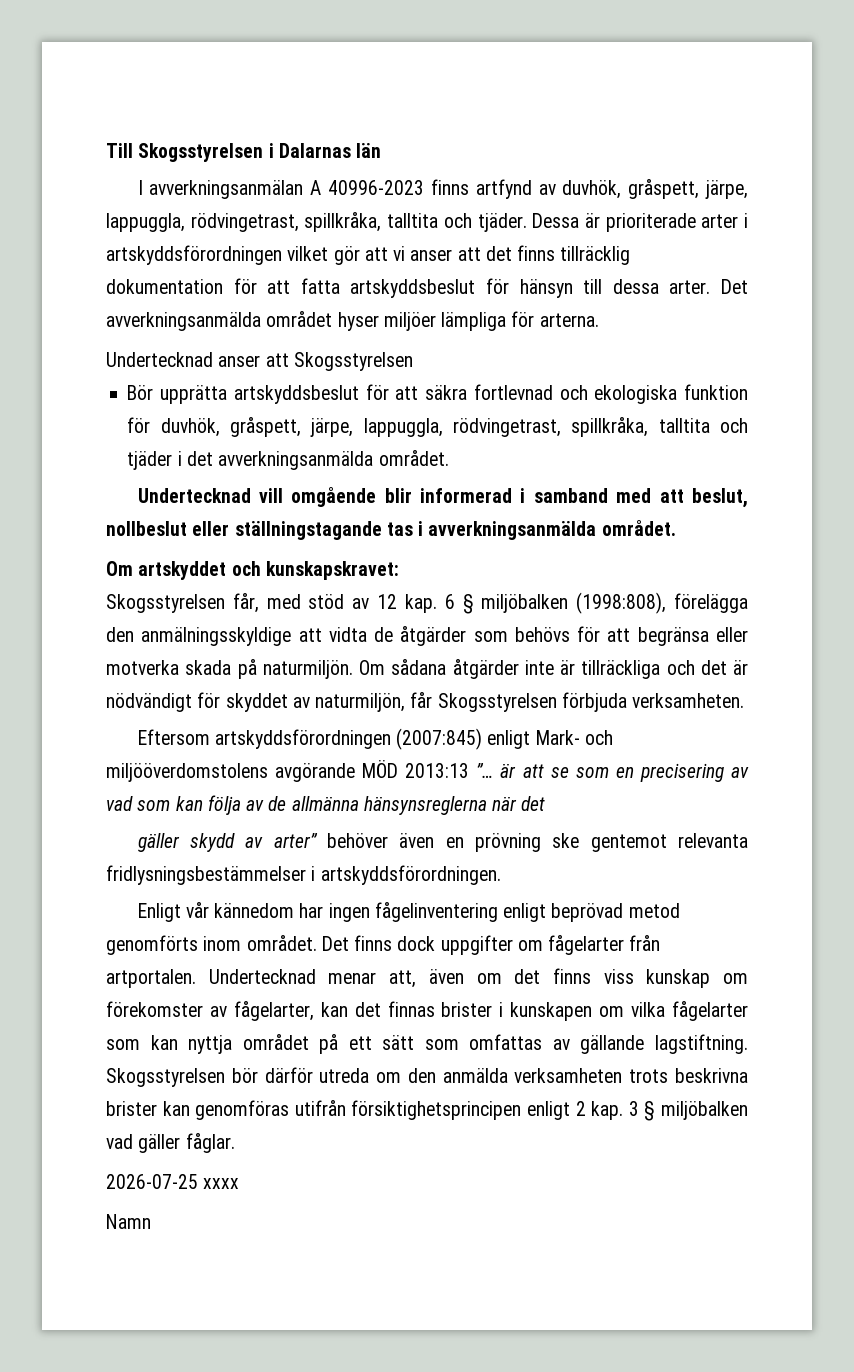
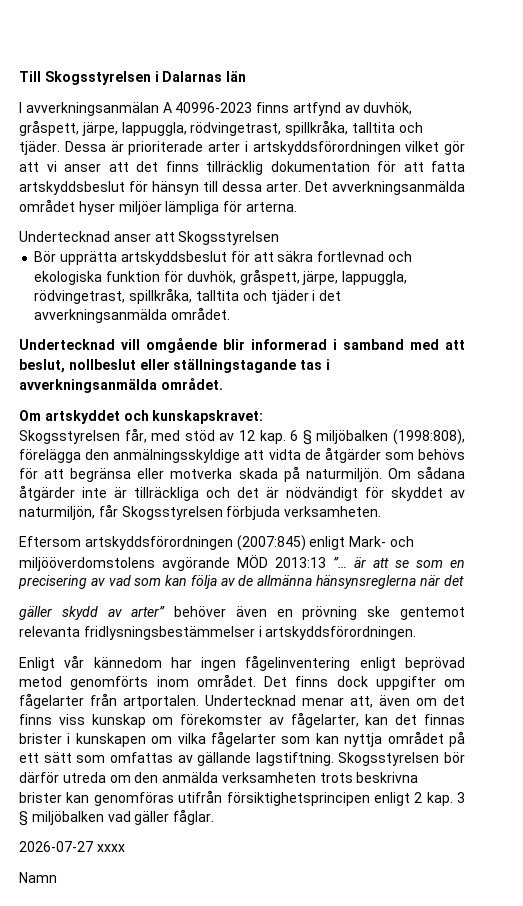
- 2026-07-25 xxxx
+ 2026-07-27 xxxx

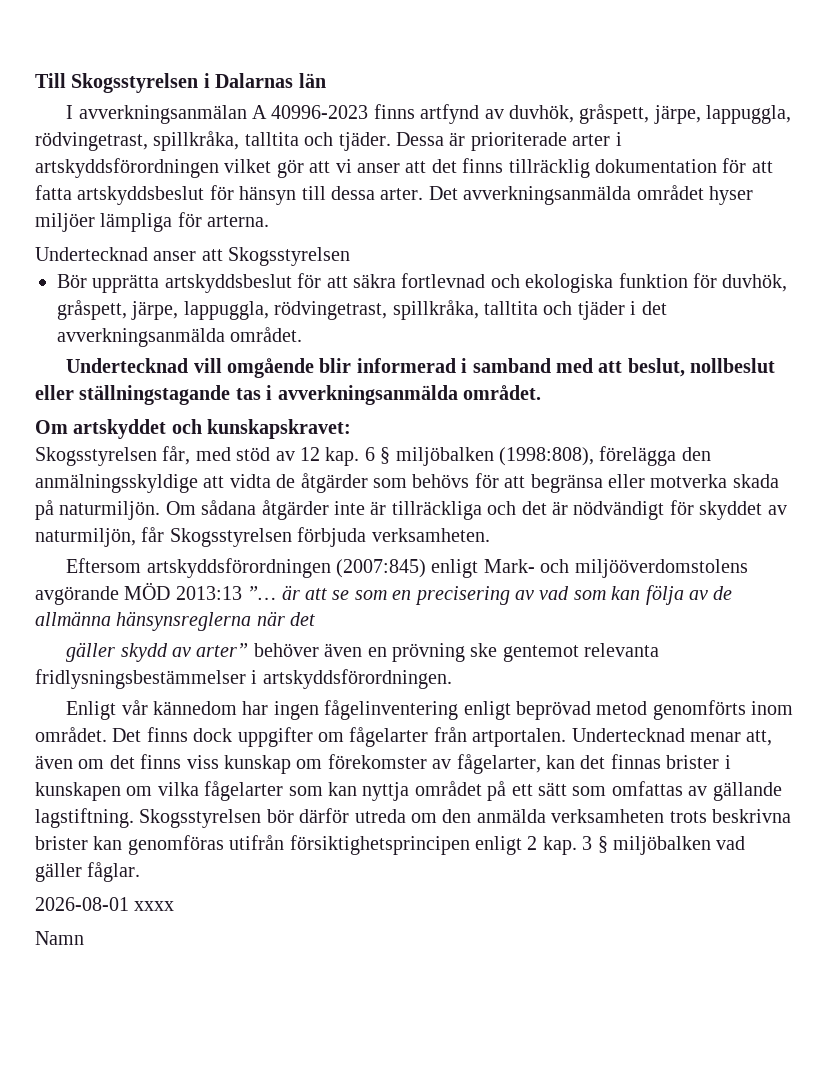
- 2026-07-27 xxxx
+ 2026-08-01 xxxx

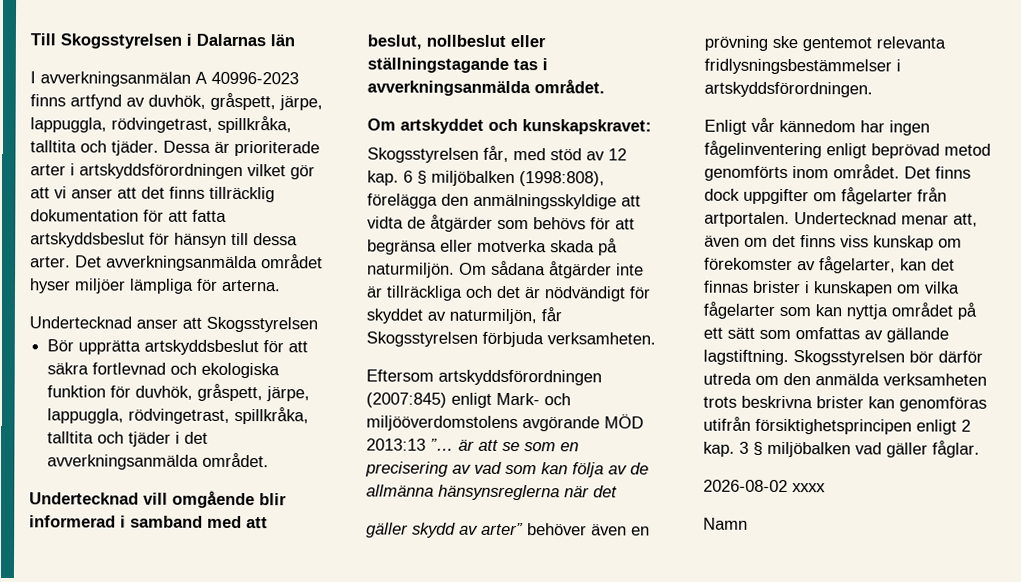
- 2026-08-01 xxxx
+ 2026-08-02 xxxx

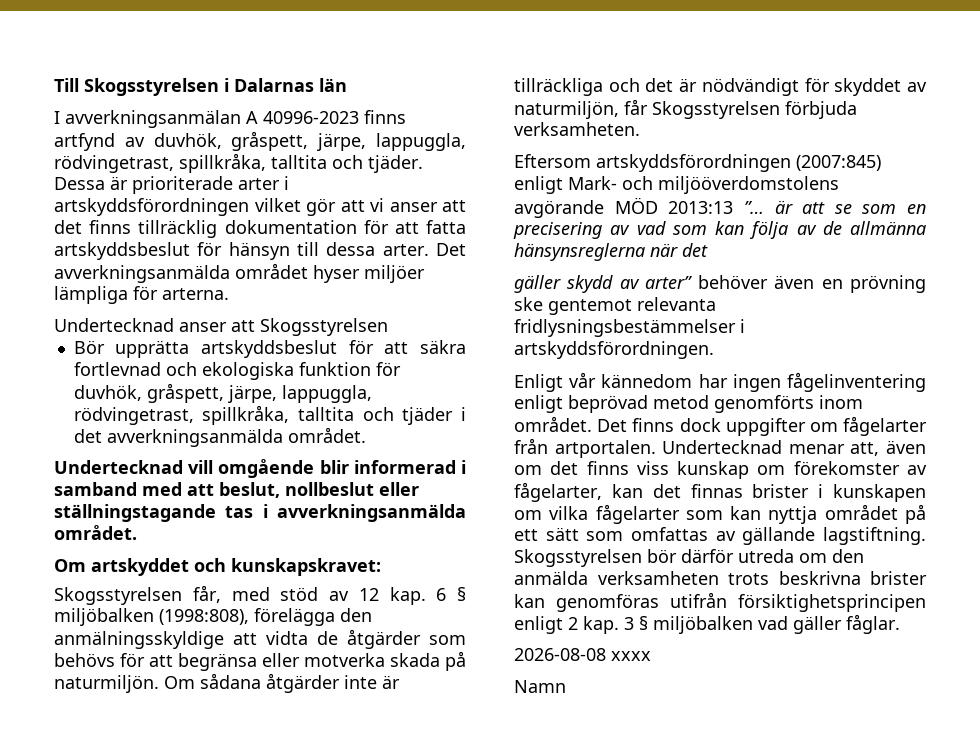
- 2026-08-02 xxxx
+ 2026-08-08 xxxx

